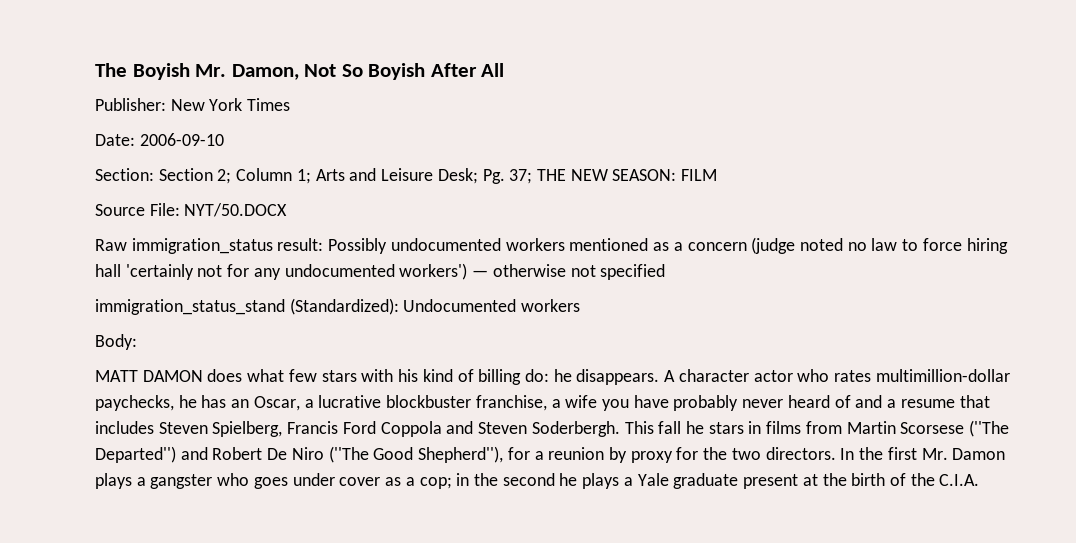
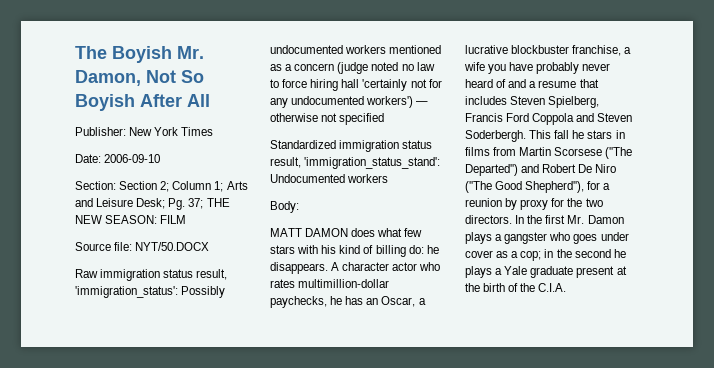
- Source File: NYT/50.DOCX
+ Source file: NYT/50.DOCX
- Raw immigration_status result: Possibly undocumented workers mentioned as a concern (judge noted no law to force hiring hall 'certainly not for any undocumented workers') — otherwise not specified
+ Raw immigration status result, 'immigration_status': Possibly undocumented workers mentioned as a concern (judge noted no law to force hiring hall 'certainly not for any undocumented workers') — otherwise not specified
- immigration_status_stand (Standardized): Undocumented workers
+ Standardized immigration status result, 'immigration_status_stand': Undocumented workers

